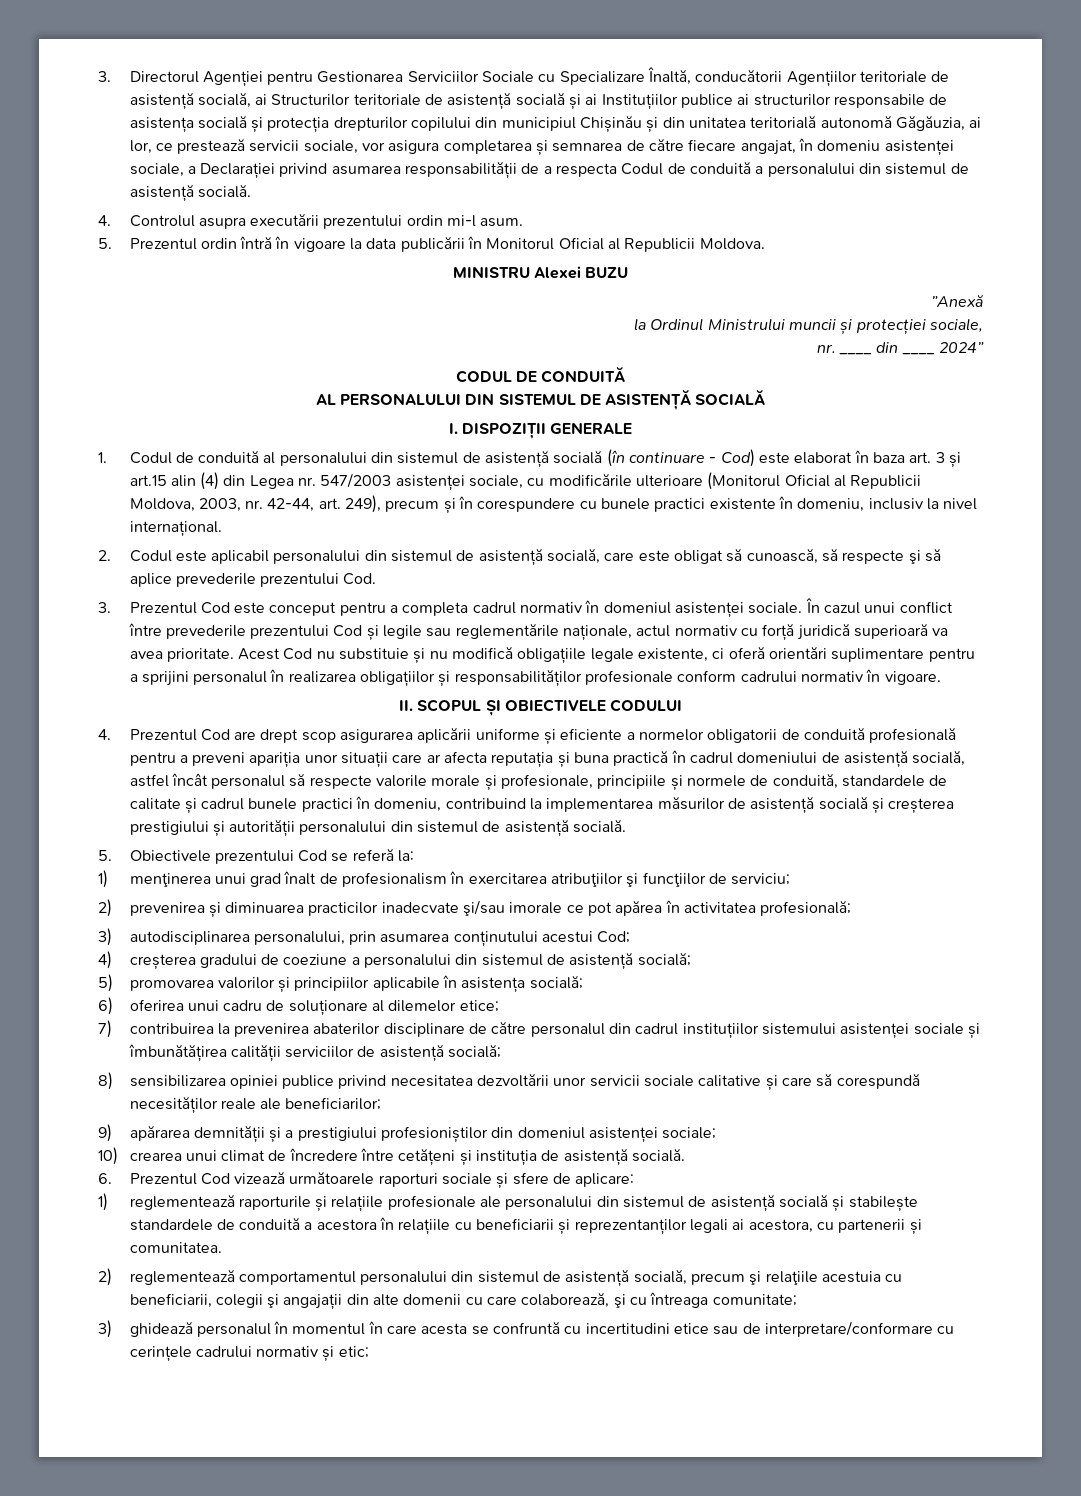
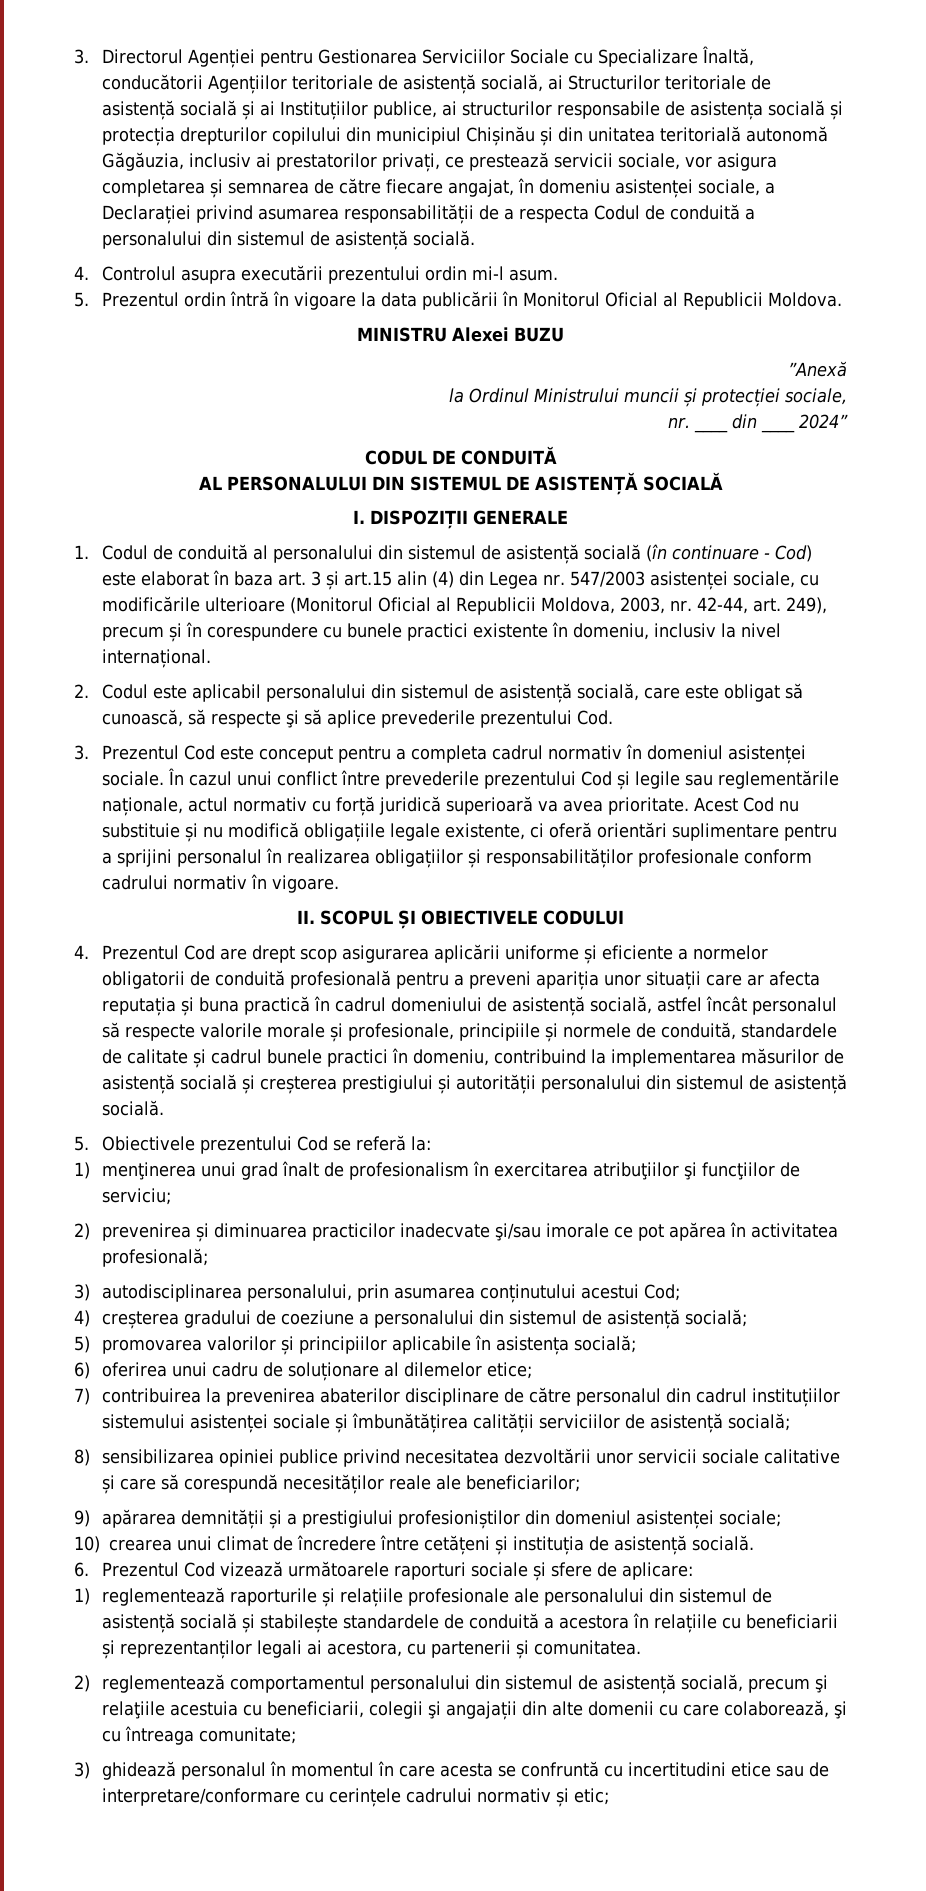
- 3. Directorul Agenției pentru Gestionarea Serviciilor Sociale cu Specializare Înaltă, conducătorii Agențiilor teritoriale de asistență socială, ai Structurilor teritoriale de asistență socială și ai Instituțiilor publice ai structurilor responsabile de asistența socială și protecția drepturilor copilului din municipiul Chișinău și din unitatea teritorială autonomă Găgăuzia, ai lor, ce prestează servicii sociale, vor asigura completarea și semnarea de către fiecare angajat, în domeniu asistenței sociale, a Declarației privind asumarea responsabilității de a respecta Codul de conduită a personalului din sistemul de asistență socială.
+ 3. Directorul Agenției pentru Gestionarea Serviciilor Sociale cu Specializare Înaltă, conducătorii Agențiilor teritoriale de asistență socială, ai Structurilor teritoriale de asistență socială și ai Instituțiilor publice, ai structurilor responsabile de asistența socială și protecția drepturilor copilului din municipiul Chișinău și din unitatea teritorială autonomă Găgăuzia, inclusiv ai prestatorilor privați, ce prestează servicii sociale, vor asigura completarea și semnarea de către fiecare angajat, în domeniu asistenței sociale, a Declarației privind asumarea responsabilității de a respecta Codul de conduită a personalului din sistemul de asistență socială.

